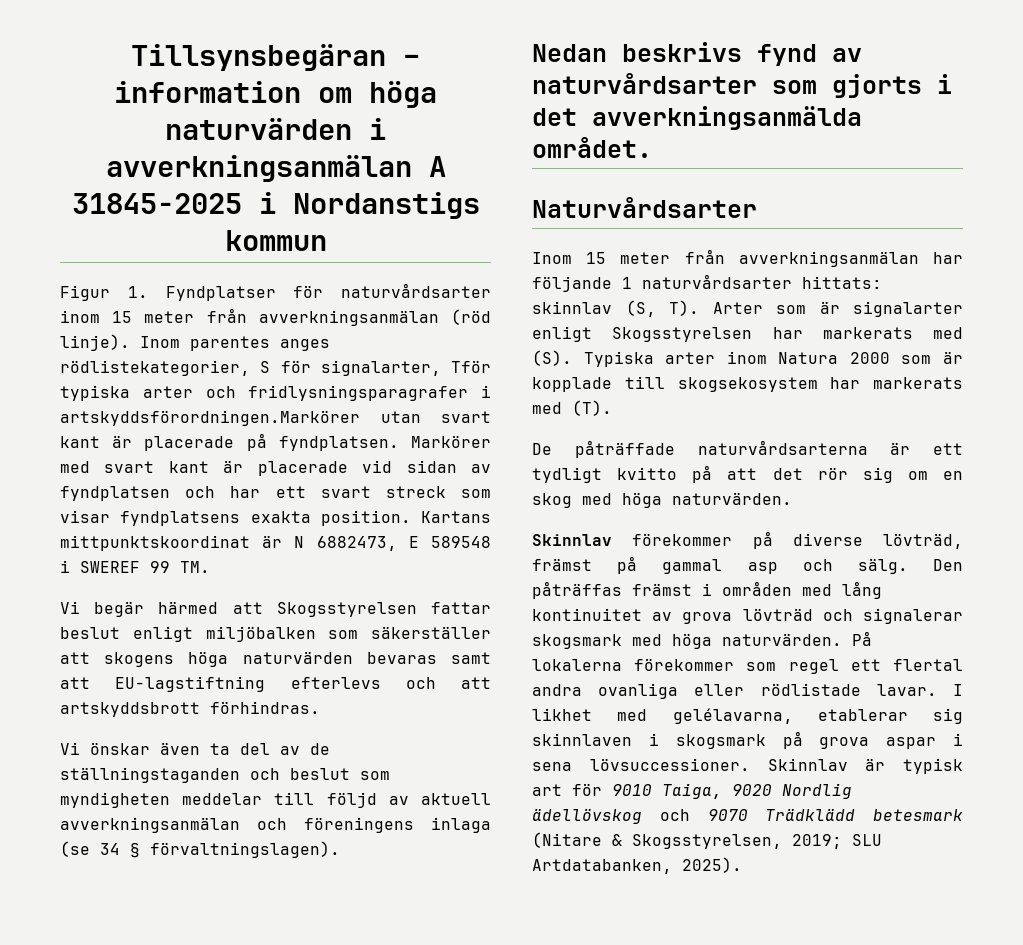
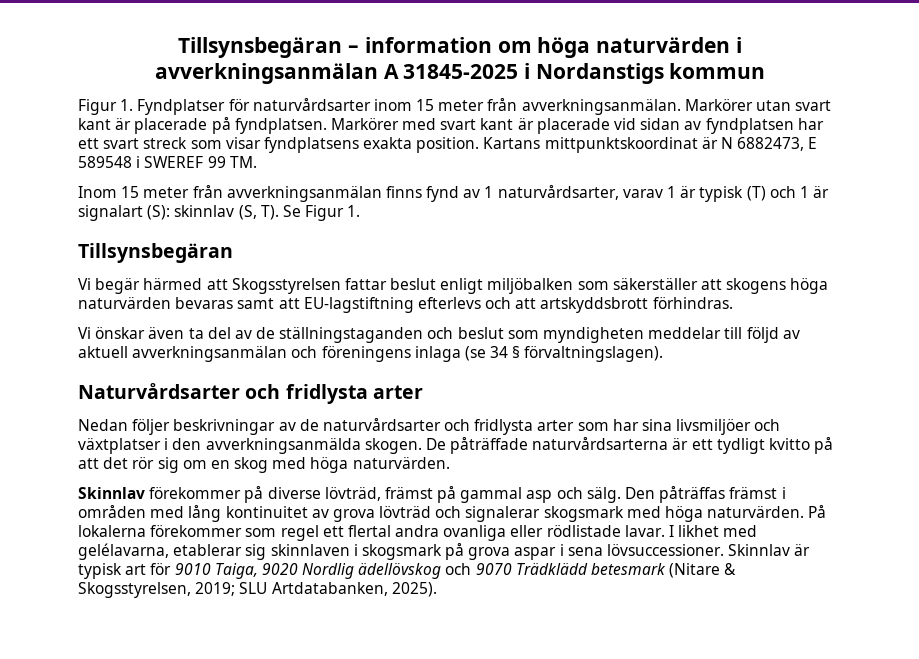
- Figur 1. Fyndplatser för naturvårdsarter inom 15 meter från avverkningsanmälan (röd linje). Inom parentes anges rödlistekategorier, S för signalarter, Tför typiska arter och fridlysningsparagrafer i artskyddsförordningen.Markörer utan svart kant är placerade på fyndplatsen.
+ Figur 1. Fyndplatser för naturvårdsarter inom 15 meter från avverkningsanmälan. Markörer utan svart kant är placerade på fyndplatsen.
- Markörer med svart kant är placerade vid sidan av fyndplatsen och har ett svart streck som visar fyndplatsens exakta position.
+ Markörer med svart kant är placerade vid sidan av fyndplatsen har ett svart streck som visar fyndplatsens exakta position.
+ Inom 15 meter från avverkningsanmälan finns fynd av 1 naturvårdsarter, varav 1 är typisk (T) och 1 är signalart (S): skinnlav (S, T). Se Figur 1.
+ Tillsynsbegäran
- Nedan beskrivs fynd av naturvårdsarter som gjorts i det avverkningsanmälda området.
- Naturvårdsarter
- Inom 15 meter från avverkningsanmälan har följande 1 naturvårdsarter hittats: skinnlav (S, T). Arter som är signalarter enligt Skogsstyrelsen har markerats med (S). Typiska arter inom Natura 2000 som är kopplade till skogsekosystem har markerats med (T).
- De påträffade naturvårdsarterna är ett tydligt kvitto på att det rör sig om en skog med höga naturvärden.
+ Naturvårdsarter och fridlysta arter
+ Nedan följer beskrivningar av de naturvårdsarter och fridlysta arter som har sina livsmiljöer och växtplatser i den avverkningsanmälda skogen. De påträffade naturvårdsarterna är ett tydligt kvitto på att det rör sig om en skog med höga naturvärden.

